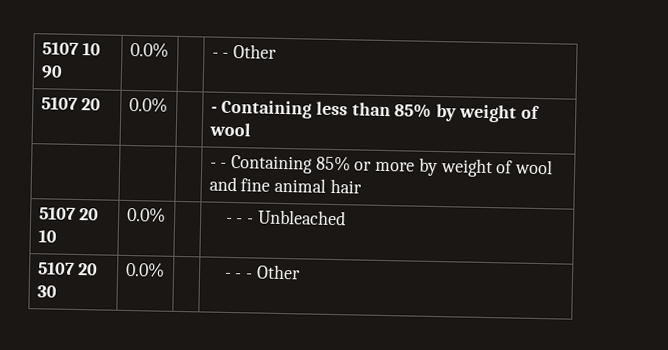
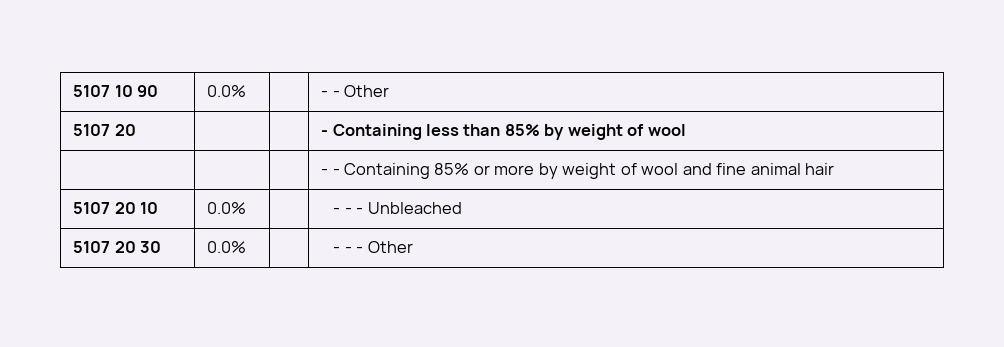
- 5107 20 | 0.0% | | - Containing less than 85% by weight of wool
+ 5107 20 | | | - Containing less than 85% by weight of wool

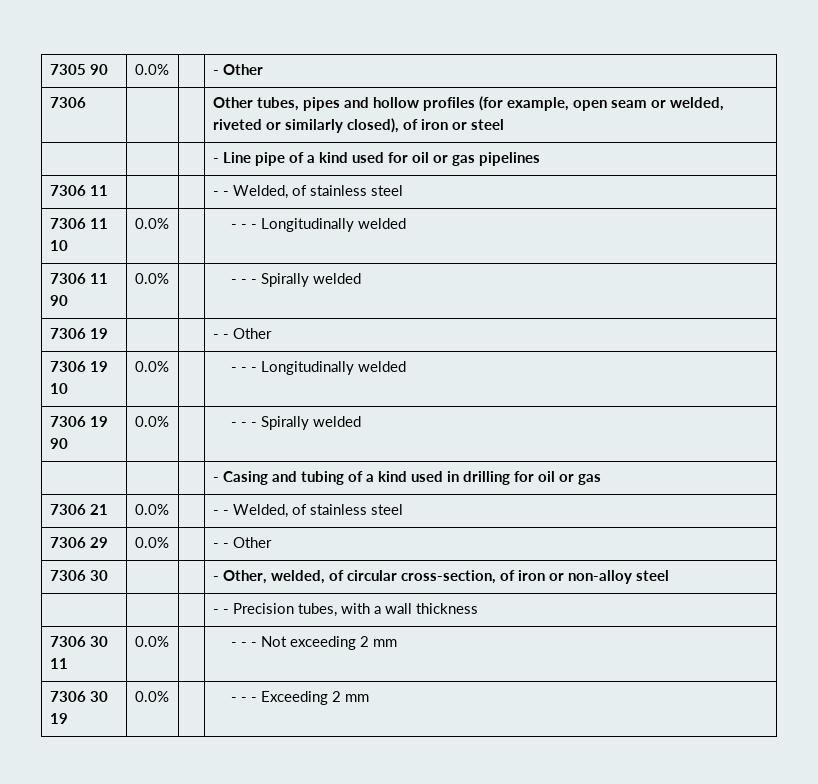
- 5107 10 90 | 0.0% | | - - Other
+ 7305 90 | 0.0% | | - Other
+ 7306 | | | Other tubes, pipes and hollow profiles (for example, open seam or welded, riveted or similarly closed), of iron or steel
+ | | | - Line pipe of a kind used for oil or gas pipelines
+ 7306 11 | | | - - Welded, of stainless steel
+ 7306 11 10 | 0.0% | | - - - Longitudinally welded
+ 7306 11 90 | 0.0% | | - - - Spirally welded
+ 7306 19 | | | - - Other
+ 7306 19 10 | 0.0% | | - - - Longitudinally welded
+ 7306 19 90 | 0.0% | | - - - Spirally welded
+ | | | - Casing and tubing of a kind used in drilling for oil or gas
+ 7306 21 | 0.0% | | - - Welded, of stainless steel
+ 7306 29 | 0.0% | | - - Other
- 5107 20 | | | - Containing less than 85% by weight of wool
- | | | - - Containing 85% or more by weight of wool and fine animal hair
- 5107 20 10 | 0.0% | | - - - Unbleached
- 5107 20 30 | 0.0% | | - - - Other
+ 7306 30 | | | - Other, welded, of circular cross-section, of iron or non-alloy steel
+ | | | - - Precision tubes, with a wall thickness
+ 7306 30 11 | 0.0% | | - - - Not exceeding 2 mm
+ 7306 30 19 | 0.0% | | - - - Exceeding 2 mm

